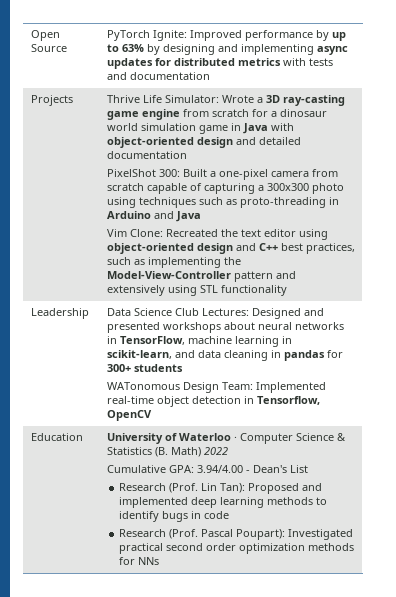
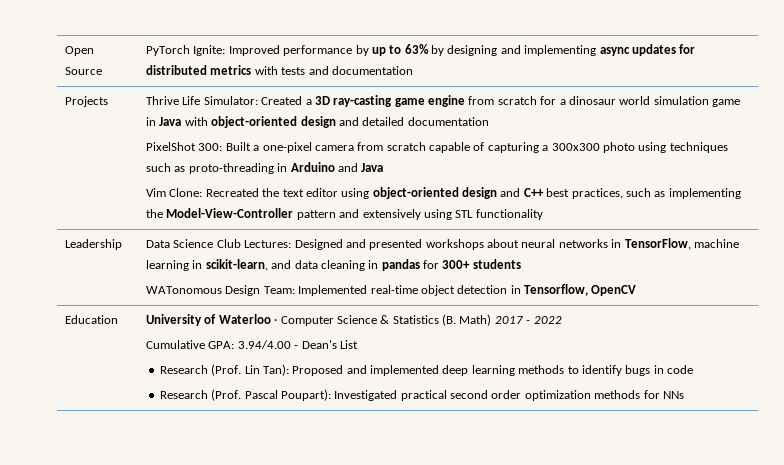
- Thrive Life Simulator: Wrote a 3D ray-casting game engine from scratch for a dinosaur world simulation game in Java with object-oriented design and detailed documentation
+ Thrive Life Simulator: Created a 3D ray-casting game engine from scratch for a dinosaur world simulation game in Java with object-oriented design and detailed documentation
- University of Waterloo · Computer Science & Statistics (B. Math) 2022
+ University of Waterloo · Computer Science & Statistics (B. Math) 2017 - 2022

